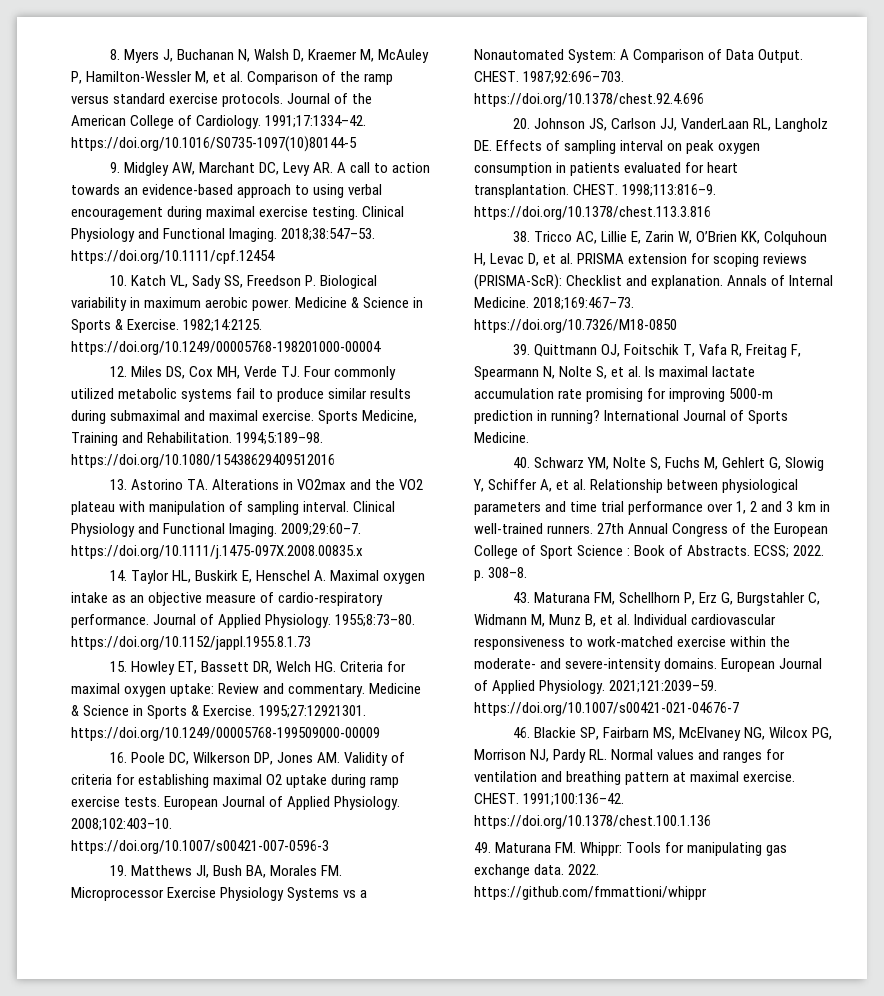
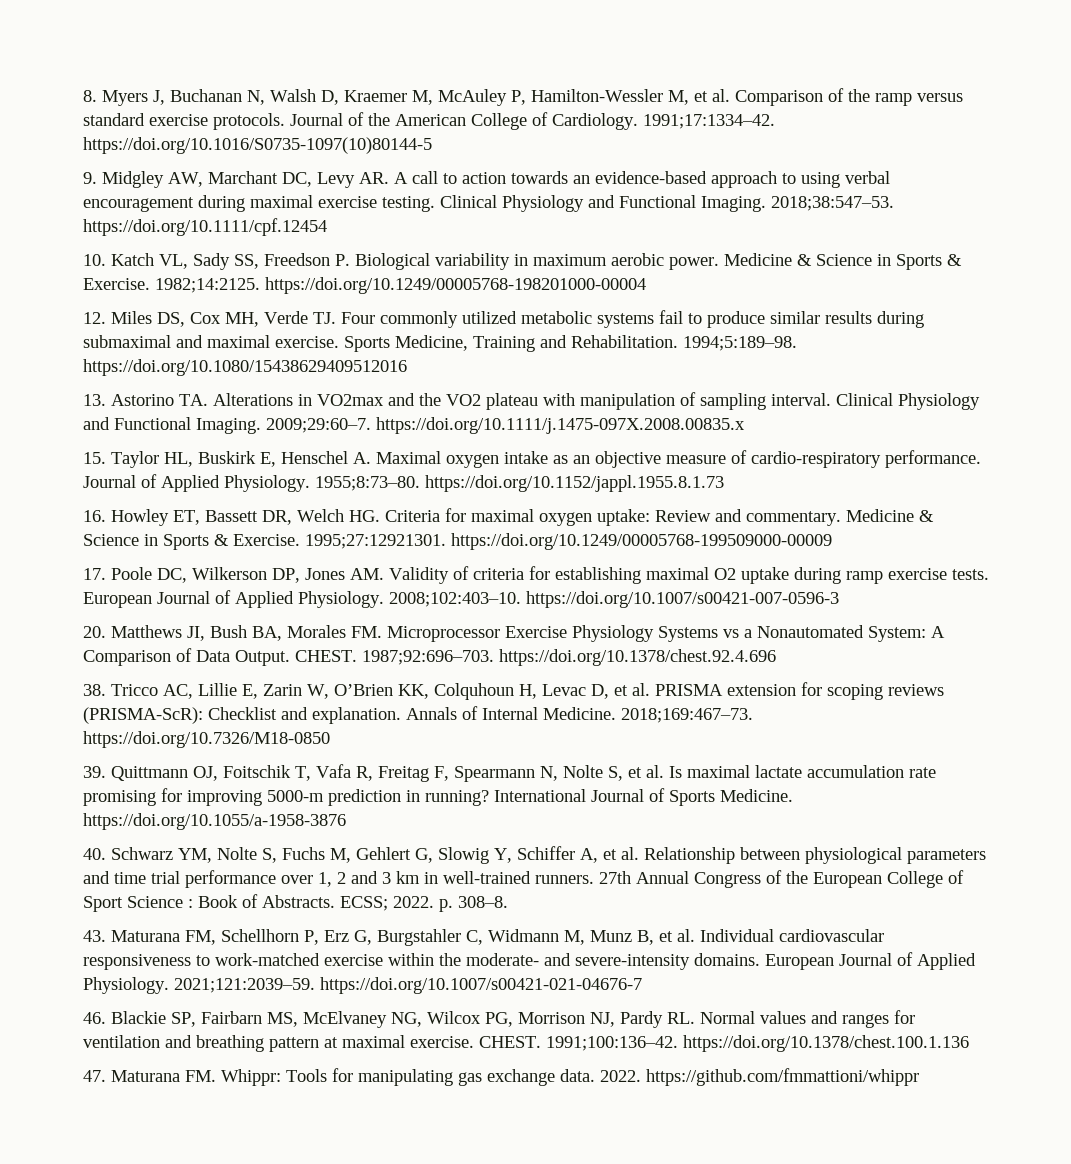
- 14. Taylor HL, Buskirk E, Henschel A. Maximal oxygen intake as an objective measure of cardio-respiratory performance.
+ 15. Taylor HL, Buskirk E, Henschel A. Maximal oxygen intake as an objective measure of cardio-respiratory performance.
- 15. Howley ET, Bassett DR, Welch HG. Criteria for maximal oxygen uptake: Review and commentary.
+ 16. Howley ET, Bassett DR, Welch HG. Criteria for maximal oxygen uptake: Review and commentary.
- 16. Poole DC, Wilkerson DP, Jones AM. Validity of criteria for establishing maximal O2 uptake during ramp exercise tests.
+ 17. Poole DC, Wilkerson DP, Jones AM. Validity of criteria for establishing maximal O2 uptake during ramp exercise tests.
- 19. Matthews JI, Bush BA, Morales FM. Microprocessor Exercise Physiology Systems vs a Nonautomated System: A Comparison of Data Output.
+ 20. Matthews JI, Bush BA, Morales FM. Microprocessor Exercise Physiology Systems vs a Nonautomated System: A Comparison of Data Output.
- 20. Johnson JS, Carlson JJ, VanderLaan RL, Langholz DE. Effects of sampling interval on peak oxygen consumption in patients evaluated for heart transplantation. CHEST. 1998;113:816–9. https://doi.org/10.1378/chest.113.3.816
- International Journal of Sports Medicine.
+ International Journal of Sports Medicine. https://doi.org/10.1055/a-1958-3876
- 49. Maturana FM. Whippr: Tools for manipulating gas exchange data.
+ 47. Maturana FM. Whippr: Tools for manipulating gas exchange data.

